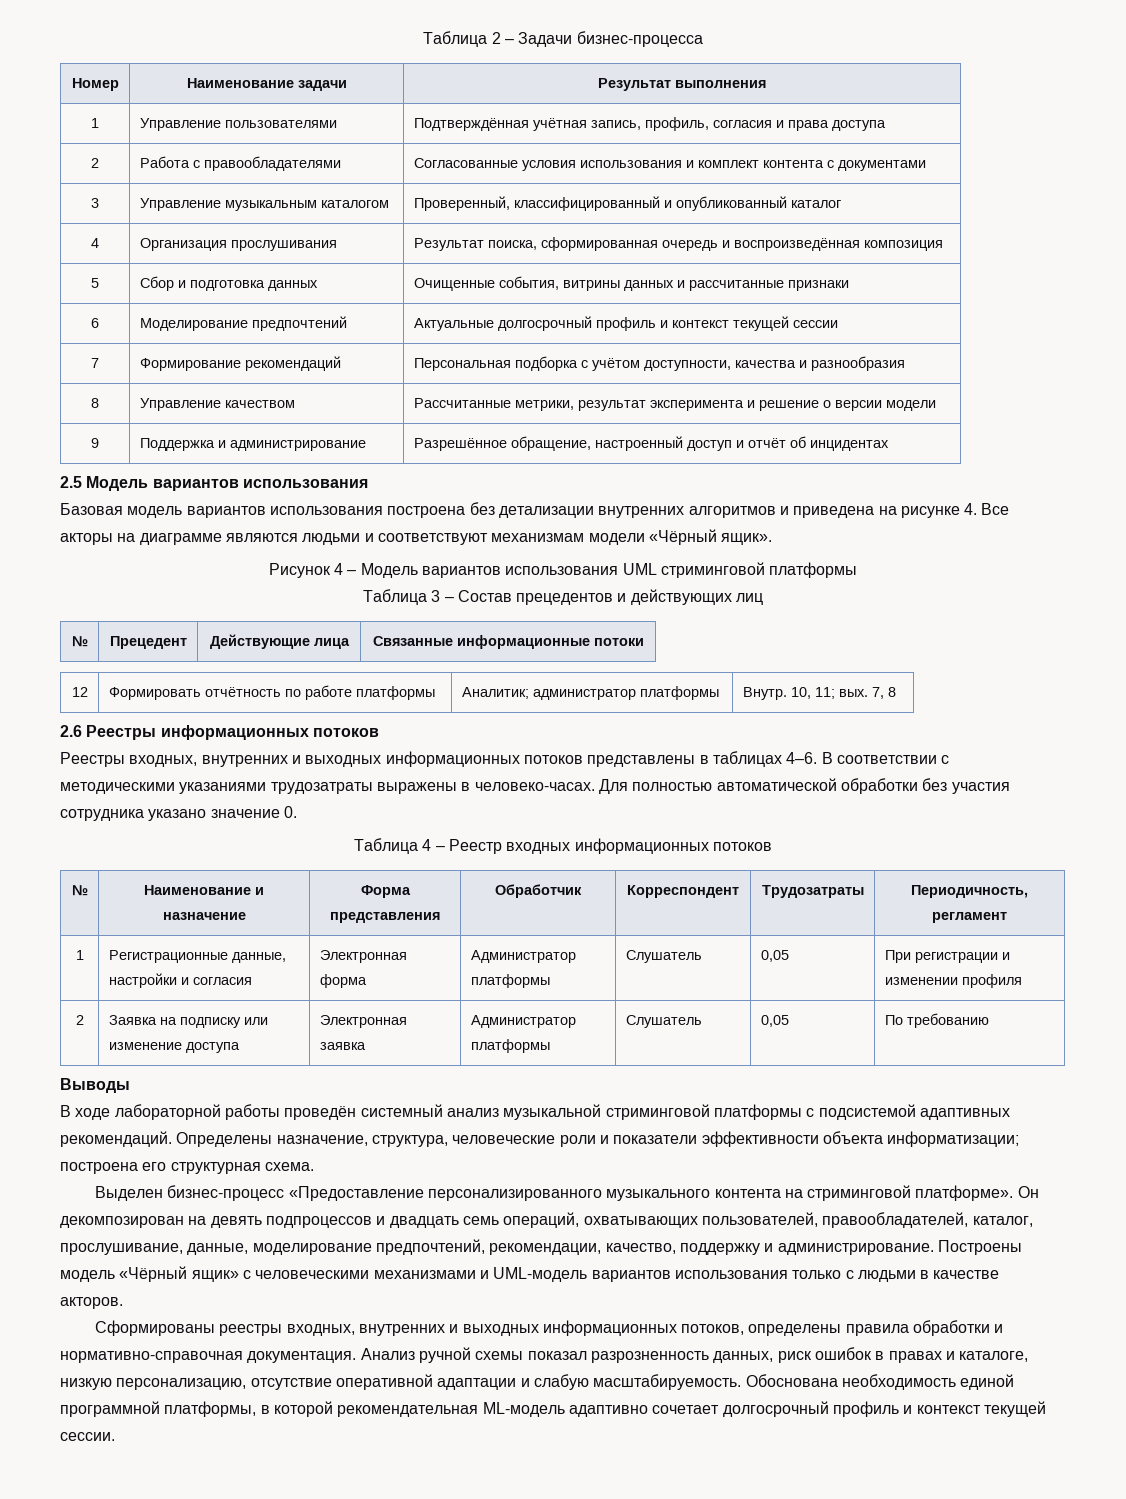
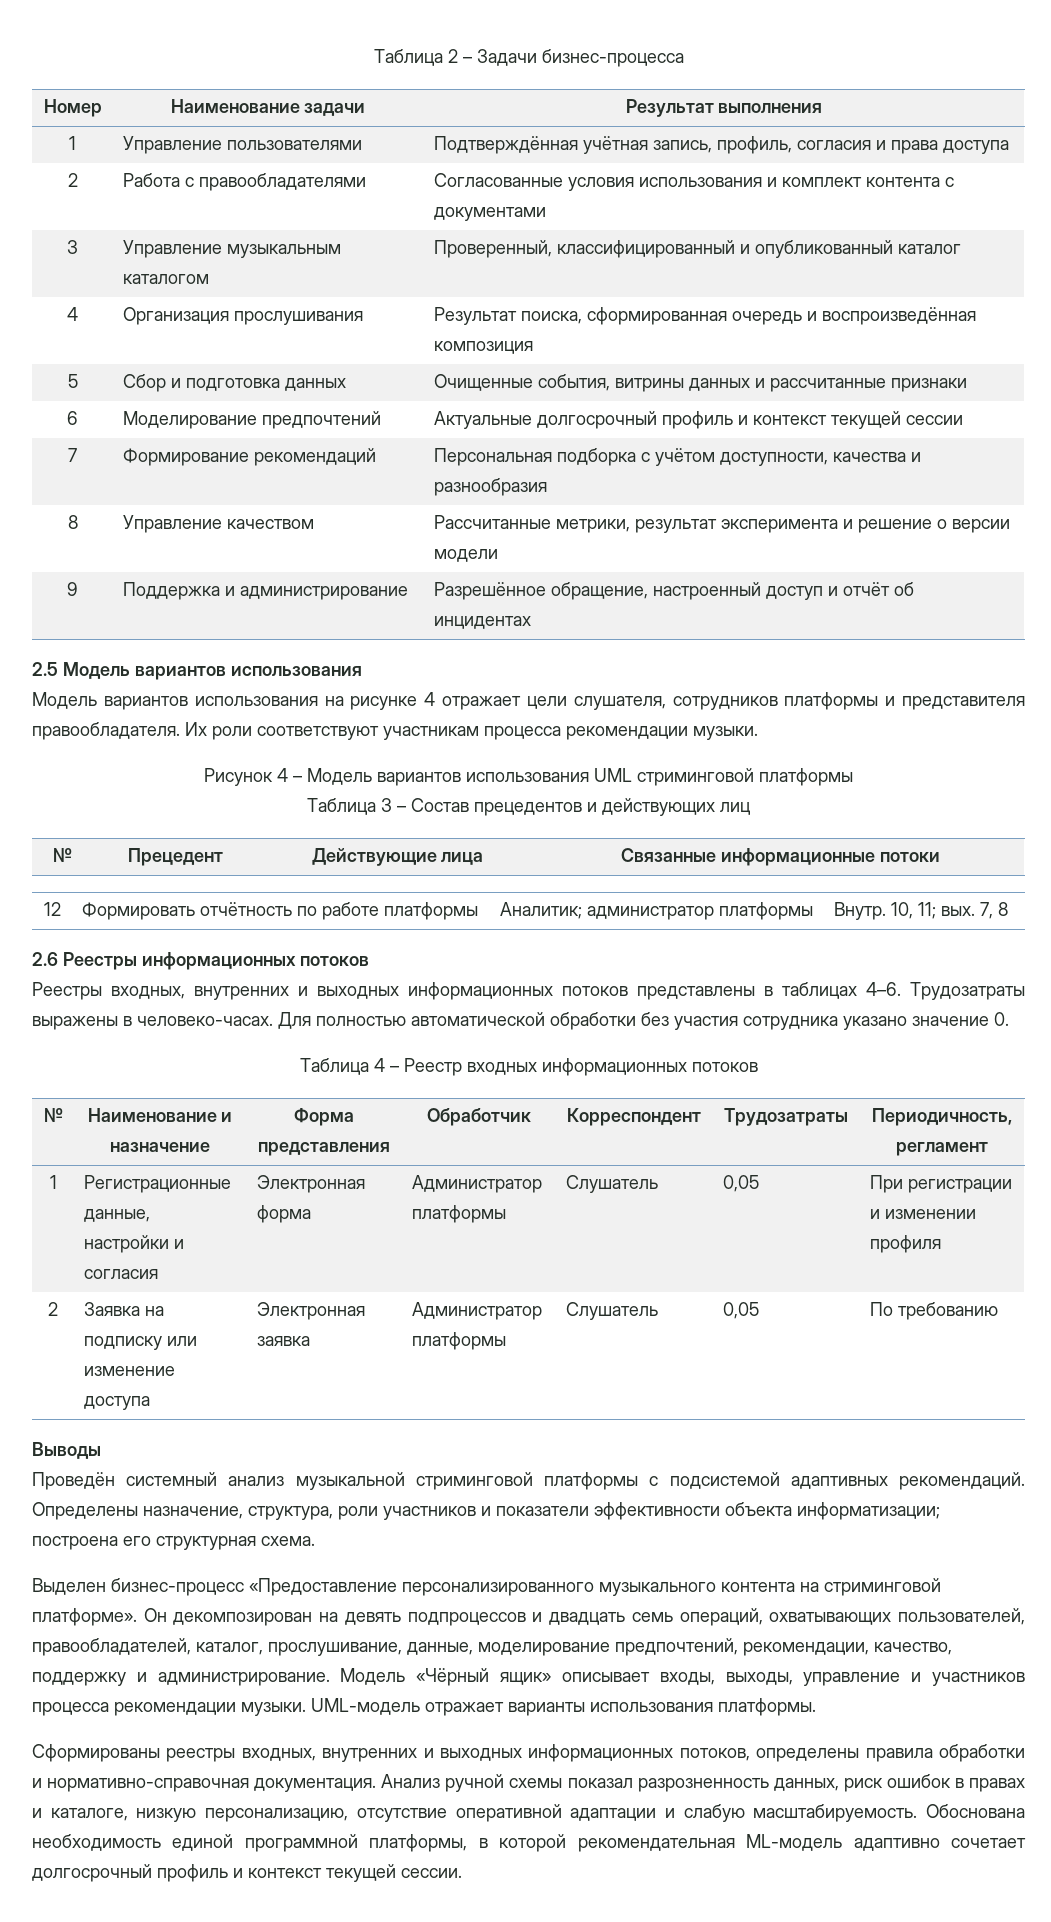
- Базовая модель вариантов использования построена без детализации внутренних алгоритмов и приведена на рисунке 4. Все акторы на диаграмме являются людьми и соответствуют механизмам модели «Чёрный ящик».
+ Модель вариантов использования на рисунке 4 отражает цели слушателя, сотрудников платформы и представителя правообладателя. Их роли соответствуют участникам процесса рекомендации музыки.
- В соответствии с методическими указаниями трудозатраты выражены в человеко-часах.
+ Трудозатраты выражены в человеко-часах.
- В ходе лабораторной работы проведён системный анализ музыкальной стриминговой платформы с подсистемой адаптивных рекомендаций.
+ Проведён системный анализ музыкальной стриминговой платформы с подсистемой адаптивных рекомендаций.
- Определены назначение, структура, человеческие роли и показатели эффективности объекта информатизации; построена его структурная схема.
+ Определены назначение, структура, роли участников и показатели эффективности объекта информатизации; построена его структурная схема.
- Построены модель «Чёрный ящик» с человеческими механизмами и UML-модель вариантов использования только с людьми в качестве акторов.
+ Модель «Чёрный ящик» описывает входы, выходы, управление и участников процесса рекомендации музыки. UML-модель отражает варианты использования платформы.

